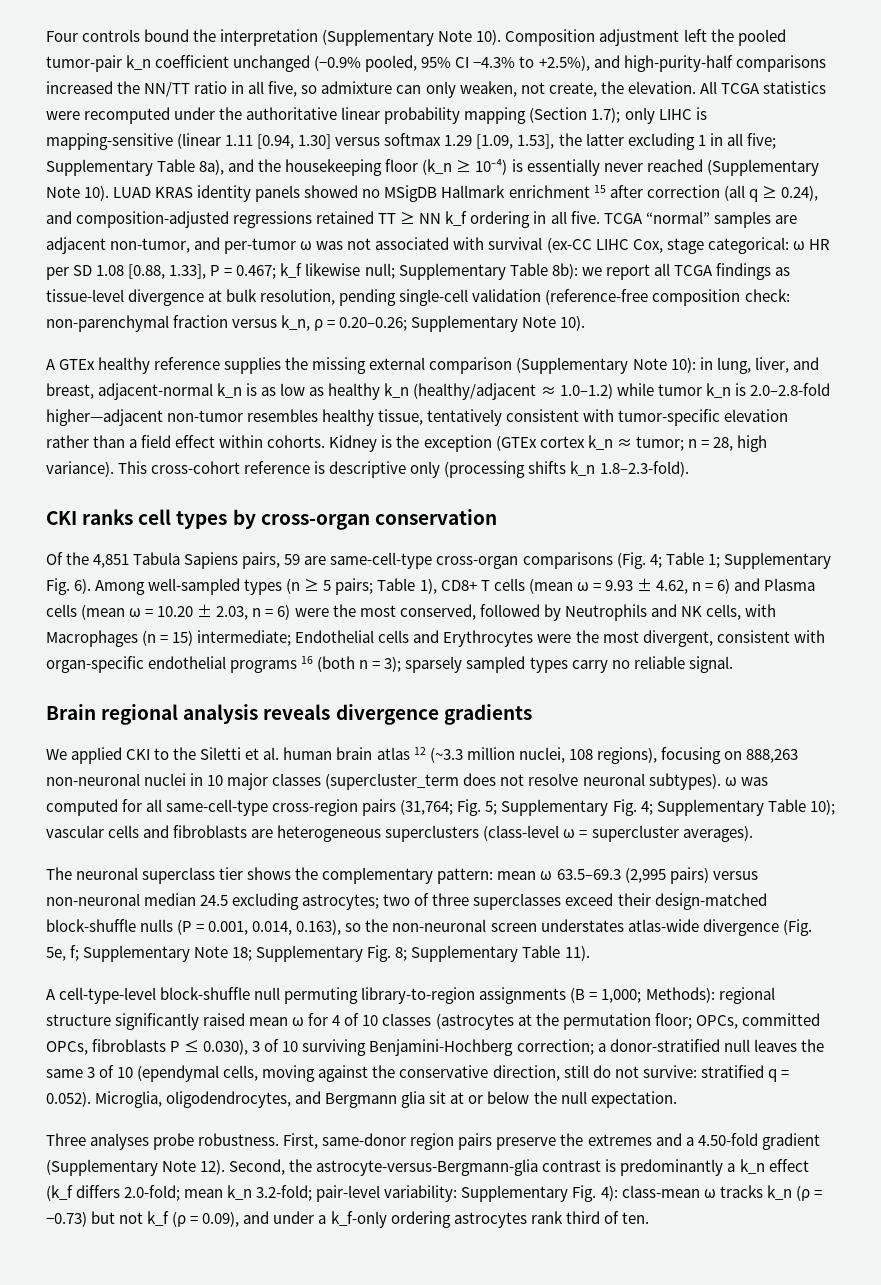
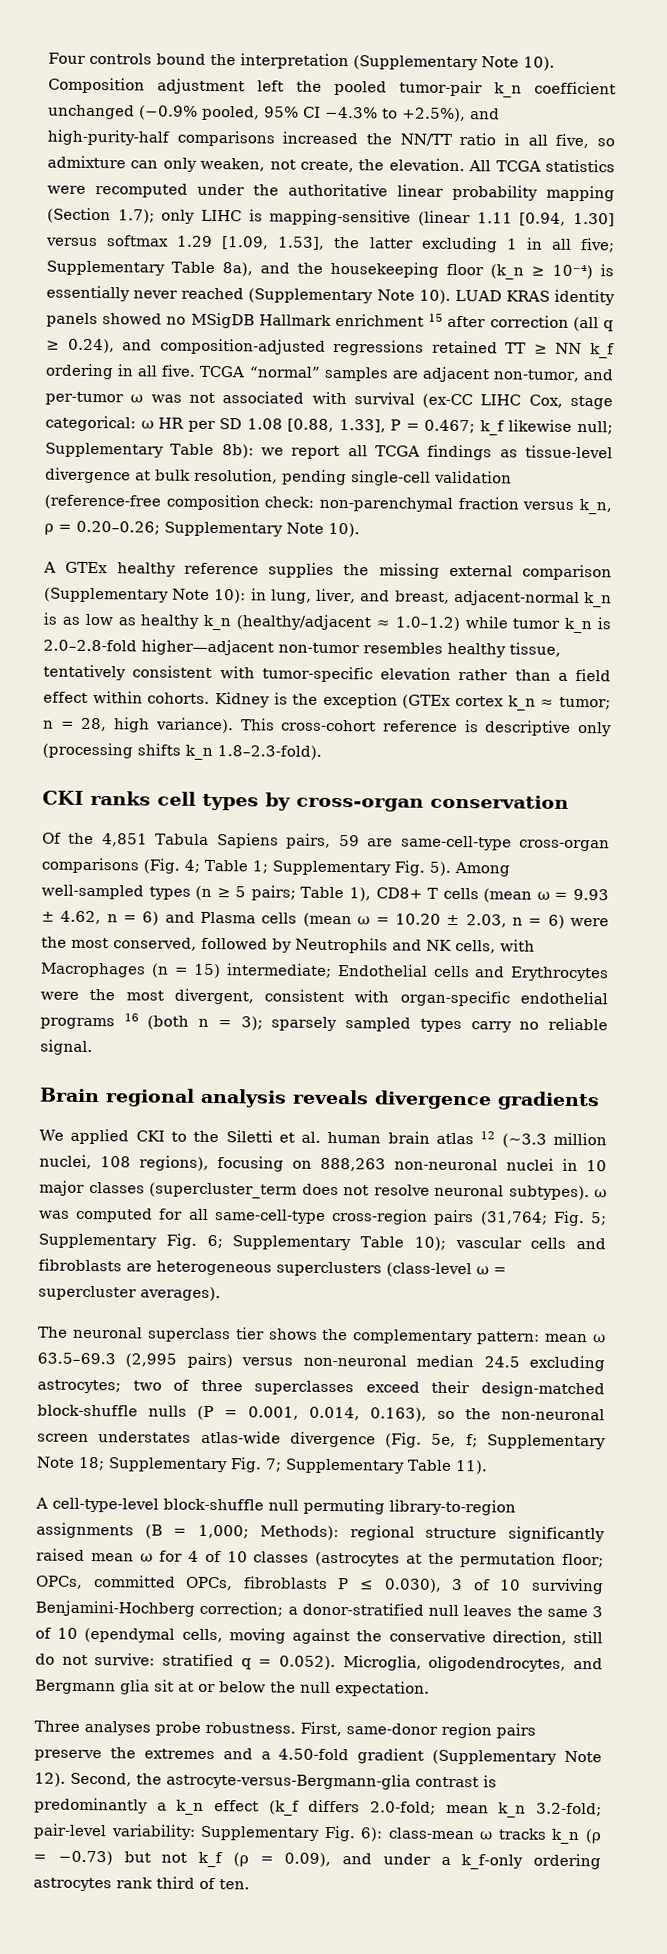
- Of the 4,851 Tabula Sapiens pairs, 59 are same-cell-type cross-organ comparisons (Fig. 4; Table 1; Supplementary Fig. 6).
+ Of the 4,851 Tabula Sapiens pairs, 59 are same-cell-type cross-organ comparisons (Fig. 4; Table 1; Supplementary Fig. 5).
- We applied CKI to the Siletti et al. human brain atlas 12 (~3.3 million nuclei, 108 regions), focusing on 888,263 non-neuronal nuclei in 10 major classes (supercluster_term does not resolve neuronal subtypes). ω was computed for all same-cell-type cross-region pairs (31,764; Fig. 5; Supplementary Fig. 4; Supplementary Table 10); vascular cells and fibroblasts are heterogeneous superclusters (class-level ω = supercluster averages).
+ We applied CKI to the Siletti et al. human brain atlas 12 (~3.3 million nuclei, 108 regions), focusing on 888,263 non-neuronal nuclei in 10 major classes (supercluster_term does not resolve neuronal subtypes). ω was computed for all same-cell-type cross-region pairs (31,764; Fig. 5; Supplementary Fig. 6; Supplementary Table 10); vascular cells and fibroblasts are heterogeneous superclusters (class-level ω = supercluster averages).
- The neuronal superclass tier shows the complementary pattern: mean ω 63.5–69.3 (2,995 pairs) versus non-neuronal median 24.5 excluding astrocytes; two of three superclasses exceed their design-matched block-shuffle nulls (P = 0.001, 0.014, 0.163), so the non-neuronal screen understates atlas-wide divergence (Fig. 5e, f; Supplementary Note 18; Supplementary Fig. 8; Supplementary Table 11).
+ The neuronal superclass tier shows the complementary pattern: mean ω 63.5–69.3 (2,995 pairs) versus non-neuronal median 24.5 excluding astrocytes; two of three superclasses exceed their design-matched block-shuffle nulls (P = 0.001, 0.014, 0.163), so the non-neuronal screen understates atlas-wide divergence (Fig. 5e, f; Supplementary Note 18; Supplementary Fig. 7; Supplementary Table 11).
- Second, the astrocyte-versus-Bergmann-glia contrast is predominantly a k_n effect (k_f differs 2.0-fold; mean k_n 3.2-fold; pair-level variability: Supplementary Fig. 4): class-mean ω tracks k_n (ρ = −0.73) but not k_f (ρ = 0.09), and under a k_f-only ordering astrocytes rank third of ten.
+ Second, the astrocyte-versus-Bergmann-glia contrast is predominantly a k_n effect (k_f differs 2.0-fold; mean k_n 3.2-fold; pair-level variability: Supplementary Fig. 6): class-mean ω tracks k_n (ρ = −0.73) but not k_f (ρ = 0.09), and under a k_f-only ordering astrocytes rank third of ten.

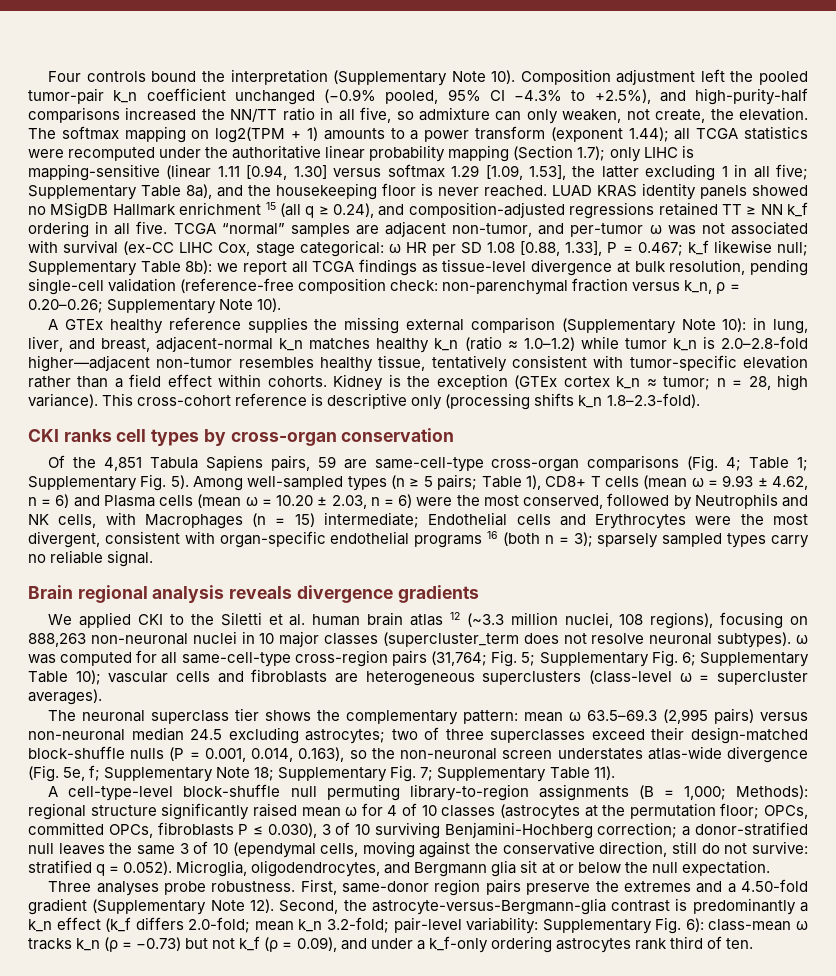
- All TCGA statistics were recomputed under the authoritative linear probability mapping (Section 1.7); only LIHC is mapping-sensitive (linear 1.11 [0.94, 1.30] versus softmax 1.29 [1.09, 1.53], the latter excluding 1 in all five; Supplementary Table 8a), and the housekeeping floor (k_n ≥ 10⁻⁴) is essentially never reached (Supplementary Note 10).
+ The softmax mapping on log2(TPM + 1) amounts to a power transform (exponent 1.44); all TCGA statistics were recomputed under the authoritative linear probability mapping (Section 1.7); only LIHC is mapping-sensitive (linear 1.11 [0.94, 1.30] versus softmax 1.29 [1.09, 1.53], the latter excluding 1 in all five; Supplementary Table 8a), and the housekeeping floor is never reached.
- LUAD KRAS identity panels showed no MSigDB Hallmark enrichment 15 after correction (all q ≥ 0.24), and composition-adjusted regressions retained TT ≥ NN k_f ordering in all five.
+ LUAD KRAS identity panels showed no MSigDB Hallmark enrichment 15 (all q ≥ 0.24), and composition-adjusted regressions retained TT ≥ NN k_f ordering in all five.
- A GTEx healthy reference supplies the missing external comparison (Supplementary Note 10): in lung, liver, and breast, adjacent-normal k_n is as low as healthy k_n (healthy/adjacent ≈ 1.0–1.2) while tumor k_n is 2.0–2.8-fold higher—adjacent non-tumor resembles healthy tissue, tentatively consistent with tumor-specific elevation rather than a field effect within cohorts.
+ A GTEx healthy reference supplies the missing external comparison (Supplementary Note 10): in lung, liver, and breast, adjacent-normal k_n matches healthy k_n (ratio ≈ 1.0–1.2) while tumor k_n is 2.0–2.8-fold higher—adjacent non-tumor resembles healthy tissue, tentatively consistent with tumor-specific elevation rather than a field effect within cohorts.

